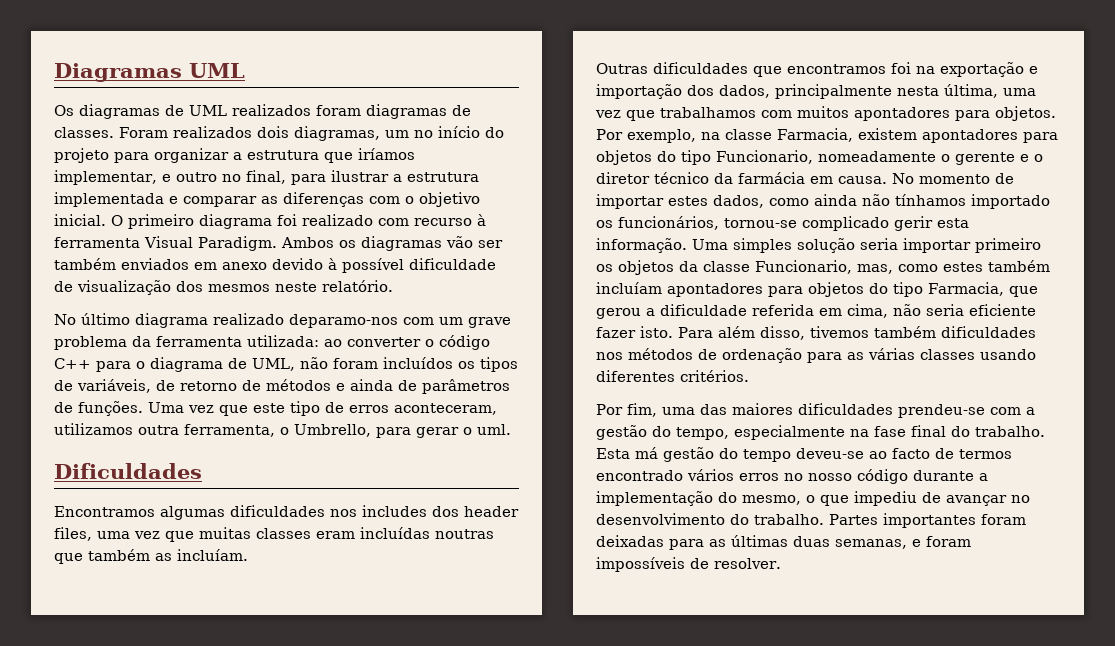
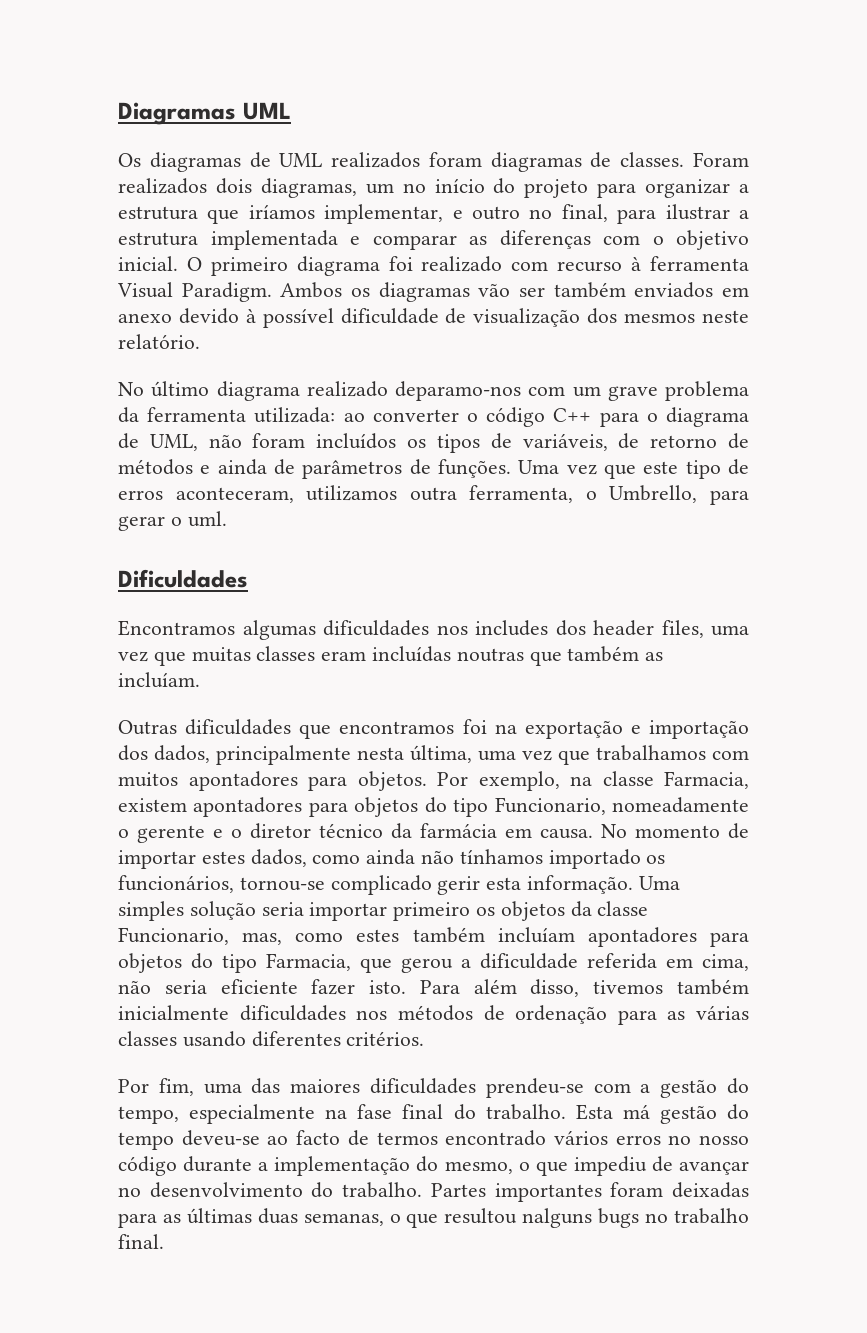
- Para além disso, tivemos também dificuldades nos métodos de ordenação para as várias classes usando diferentes critérios.
+ Para além disso, tivemos também inicialmente dificuldades nos métodos de ordenação para as várias classes usando diferentes critérios.
- Partes importantes foram deixadas para as últimas duas semanas, e foram impossíveis de resolver.
+ Partes importantes foram deixadas para as últimas duas semanas, o que resultou nalguns bugs no trabalho final.

